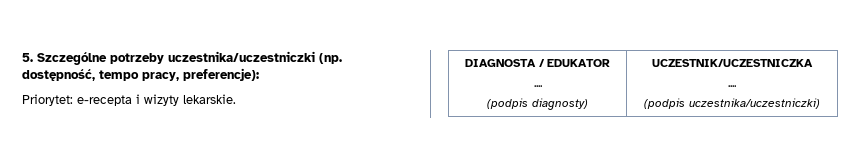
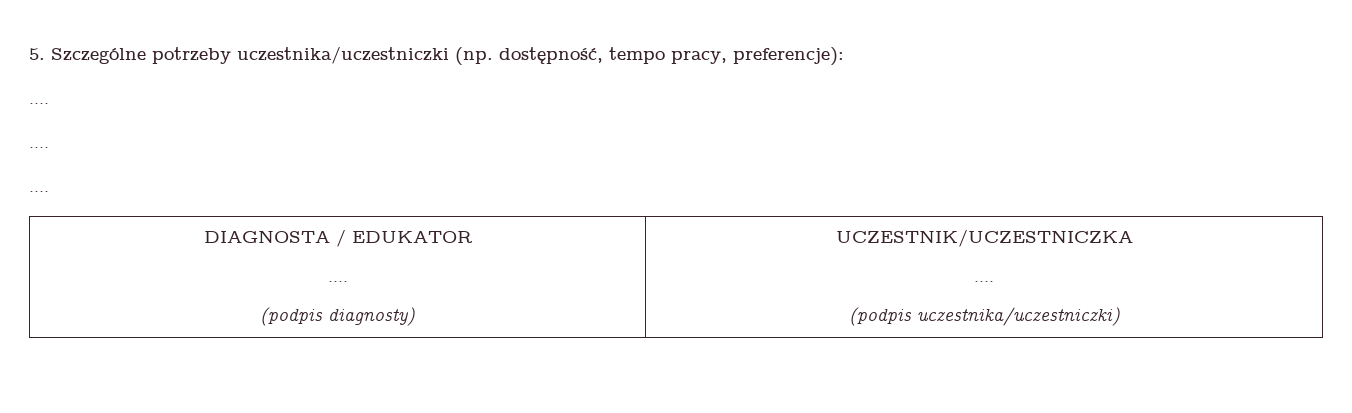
  5. Szczególne potrzeby uczestnika/uczestniczki (np. dostępność, tempo pracy, preferencje):
- Priorytet: e-recepta i wizyty lekarskie.
+ ....
+ ....
+ ....

